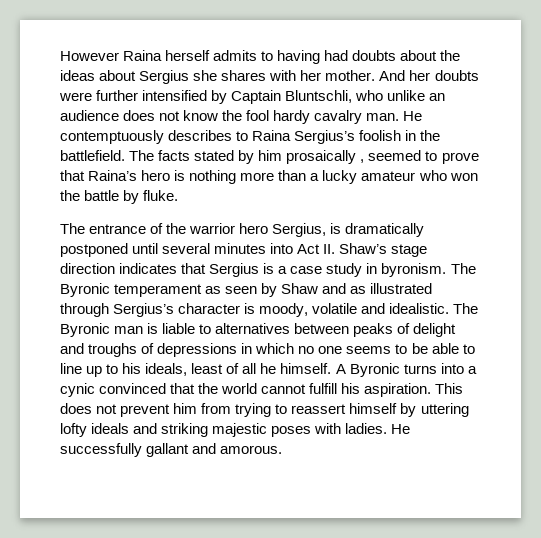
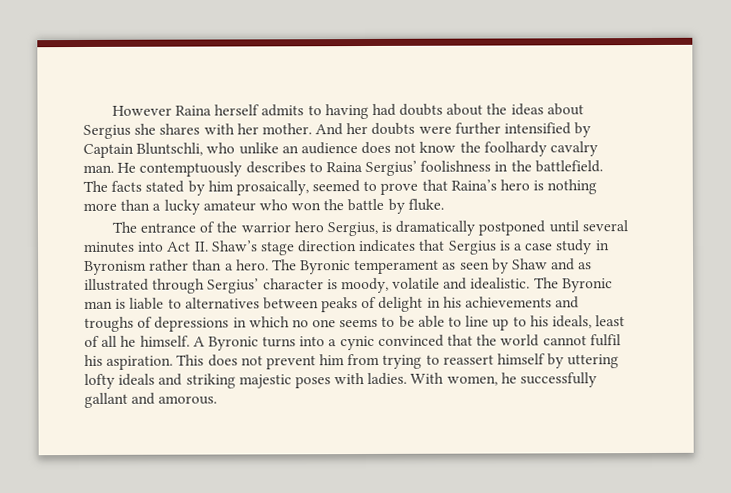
- And her doubts were further intensified by Captain Bluntschli, who unlike an audience does not know the fool hardy cavalry man.
+ And her doubts were further intensified by Captain Bluntschli, who unlike an audience does not know the foolhardy cavalry man.
- He contemptuously describes to Raina Sergius’s foolish in the battlefield.
+ He contemptuously describes to Raina Sergius’ foolishness in the battlefield.
- The facts stated by him prosaically , seemed to prove that Raina’s hero is nothing more than a lucky amateur who won the battle by fluke.
+ The facts stated by him prosaically, seemed to prove that Raina’s hero is nothing more than a lucky amateur who won the battle by fluke.
- The entrance of the warrior hero Sergius, is dramatically postponed until several minutes into Act II. Shaw’s stage direction indicates that Sergius is a case study in byronism.
+ The entrance of the warrior hero Sergius, is dramatically postponed until several minutes into Act II. Shaw’s stage direction indicates that Sergius is a case study in Byronism rather than a hero.
- The Byronic temperament as seen by Shaw and as illustrated through Sergius’s character is moody, volatile and idealistic.
+ The Byronic temperament as seen by Shaw and as illustrated through Sergius’ character is moody, volatile and idealistic.
- The Byronic man is liable to alternatives between peaks of delight and troughs of depressions in which no one seems to be able to line up to his ideals, least of all he himself.
+ The Byronic man is liable to alternatives between peaks of delight in his achievements and troughs of depressions in which no one seems to be able to line up to his ideals, least of all he himself.
- A Byronic turns into a cynic convinced that the world cannot fulfill his aspiration.
+ A Byronic turns into a cynic convinced that the world cannot fulfil his aspiration.
- He successfully gallant and amorous.
+ With women, he successfully gallant and amorous.

